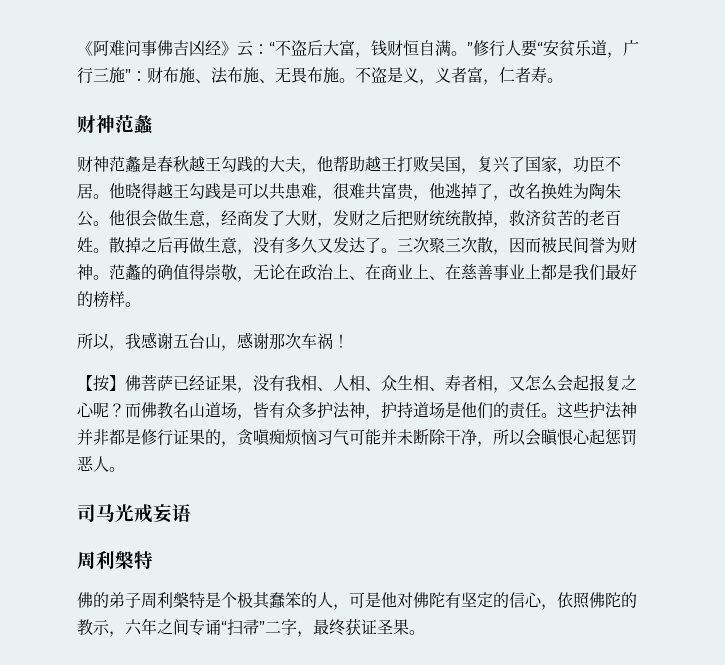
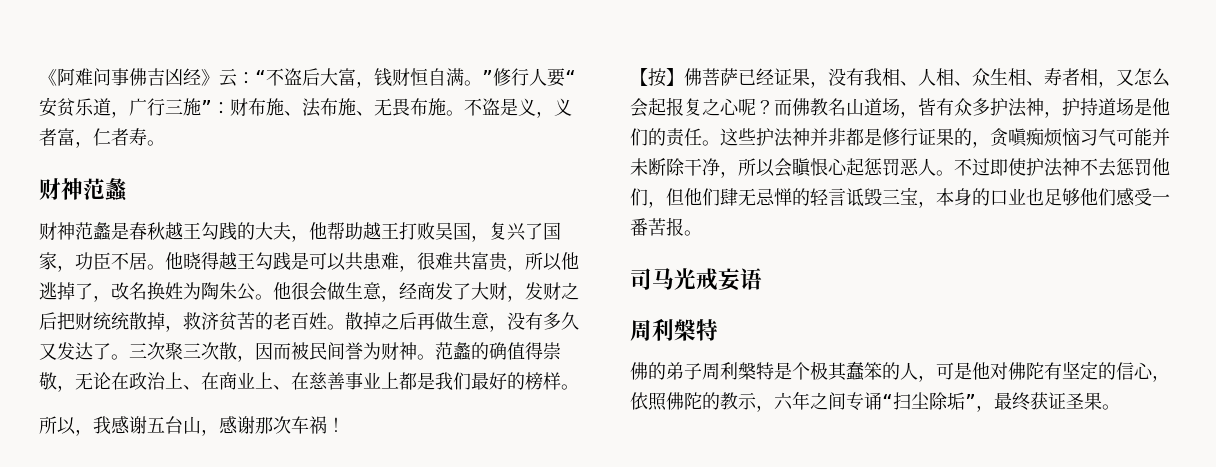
- 他晓得越王勾践是可以共患难，很难共富贵，他逃掉了，改名换姓为陶朱公。
+ 他晓得越王勾践是可以共患难，很难共富贵，所以他逃掉了，改名换姓为陶朱公。
+ 不过即使护法神不去惩罚他们，但他们肆无忌惮的轻言诋毁三宝，本身的口业也足够他们感受一番苦报。
- 佛的弟子周利槃特是个极其蠢笨的人，可是他对佛陀有坚定的信心，依照佛陀的教示，六年之间专诵“扫帚”二字，最终获证圣果。
+ 佛的弟子周利槃特是个极其蠢笨的人，可是他对佛陀有坚定的信心，依照佛陀的教示，六年之间专诵“扫尘除垢”，最终获证圣果。

